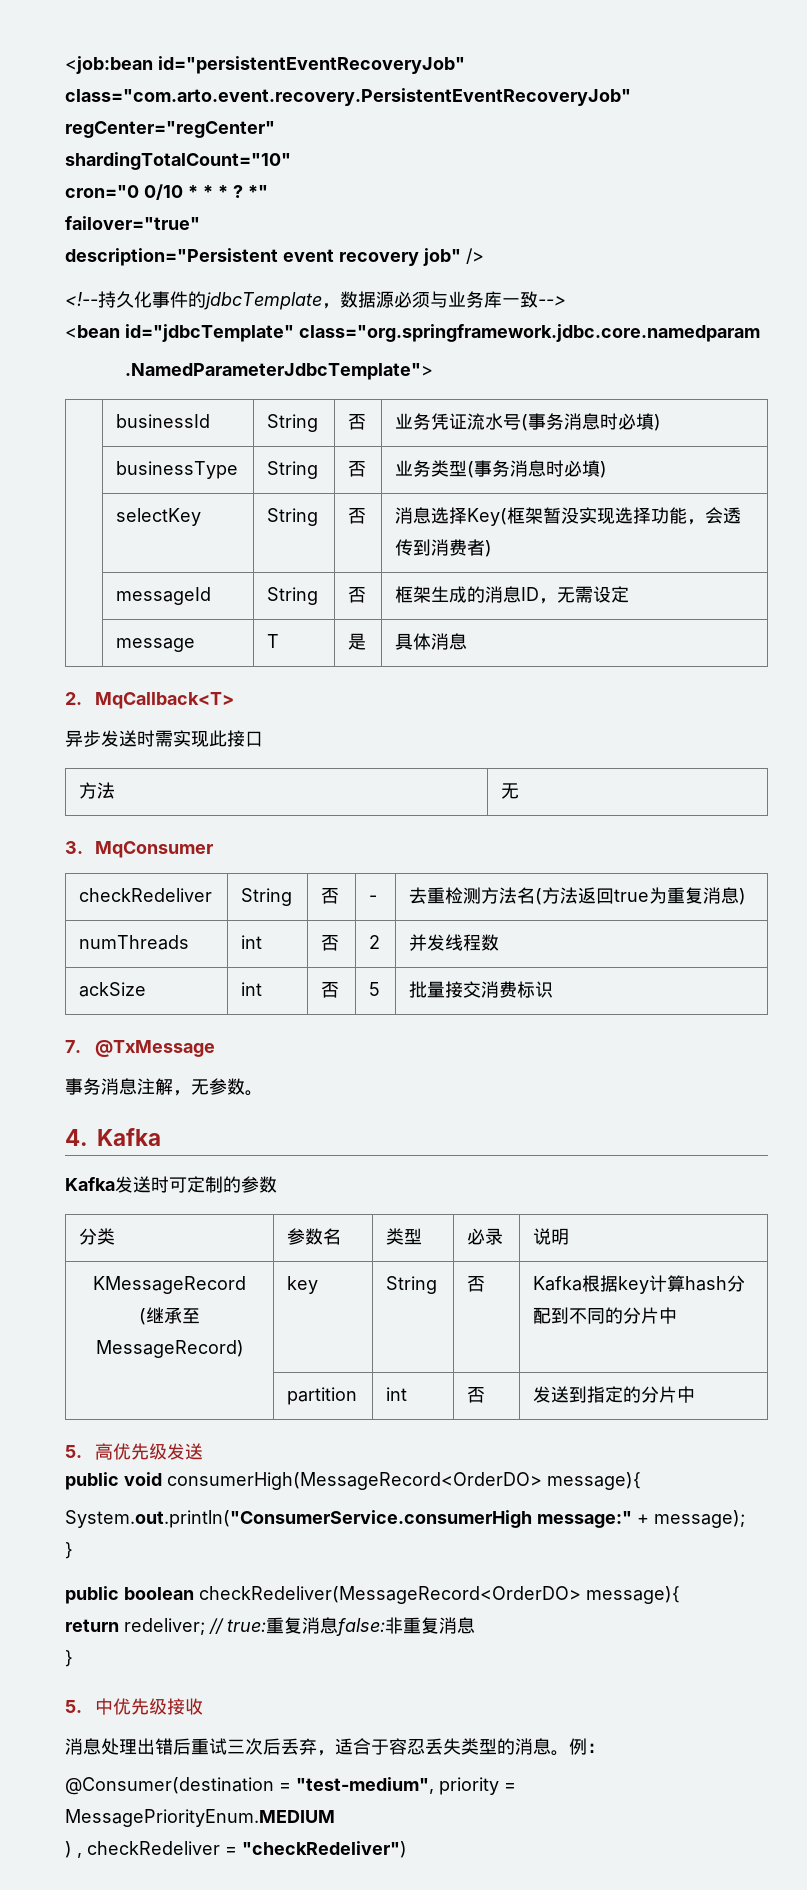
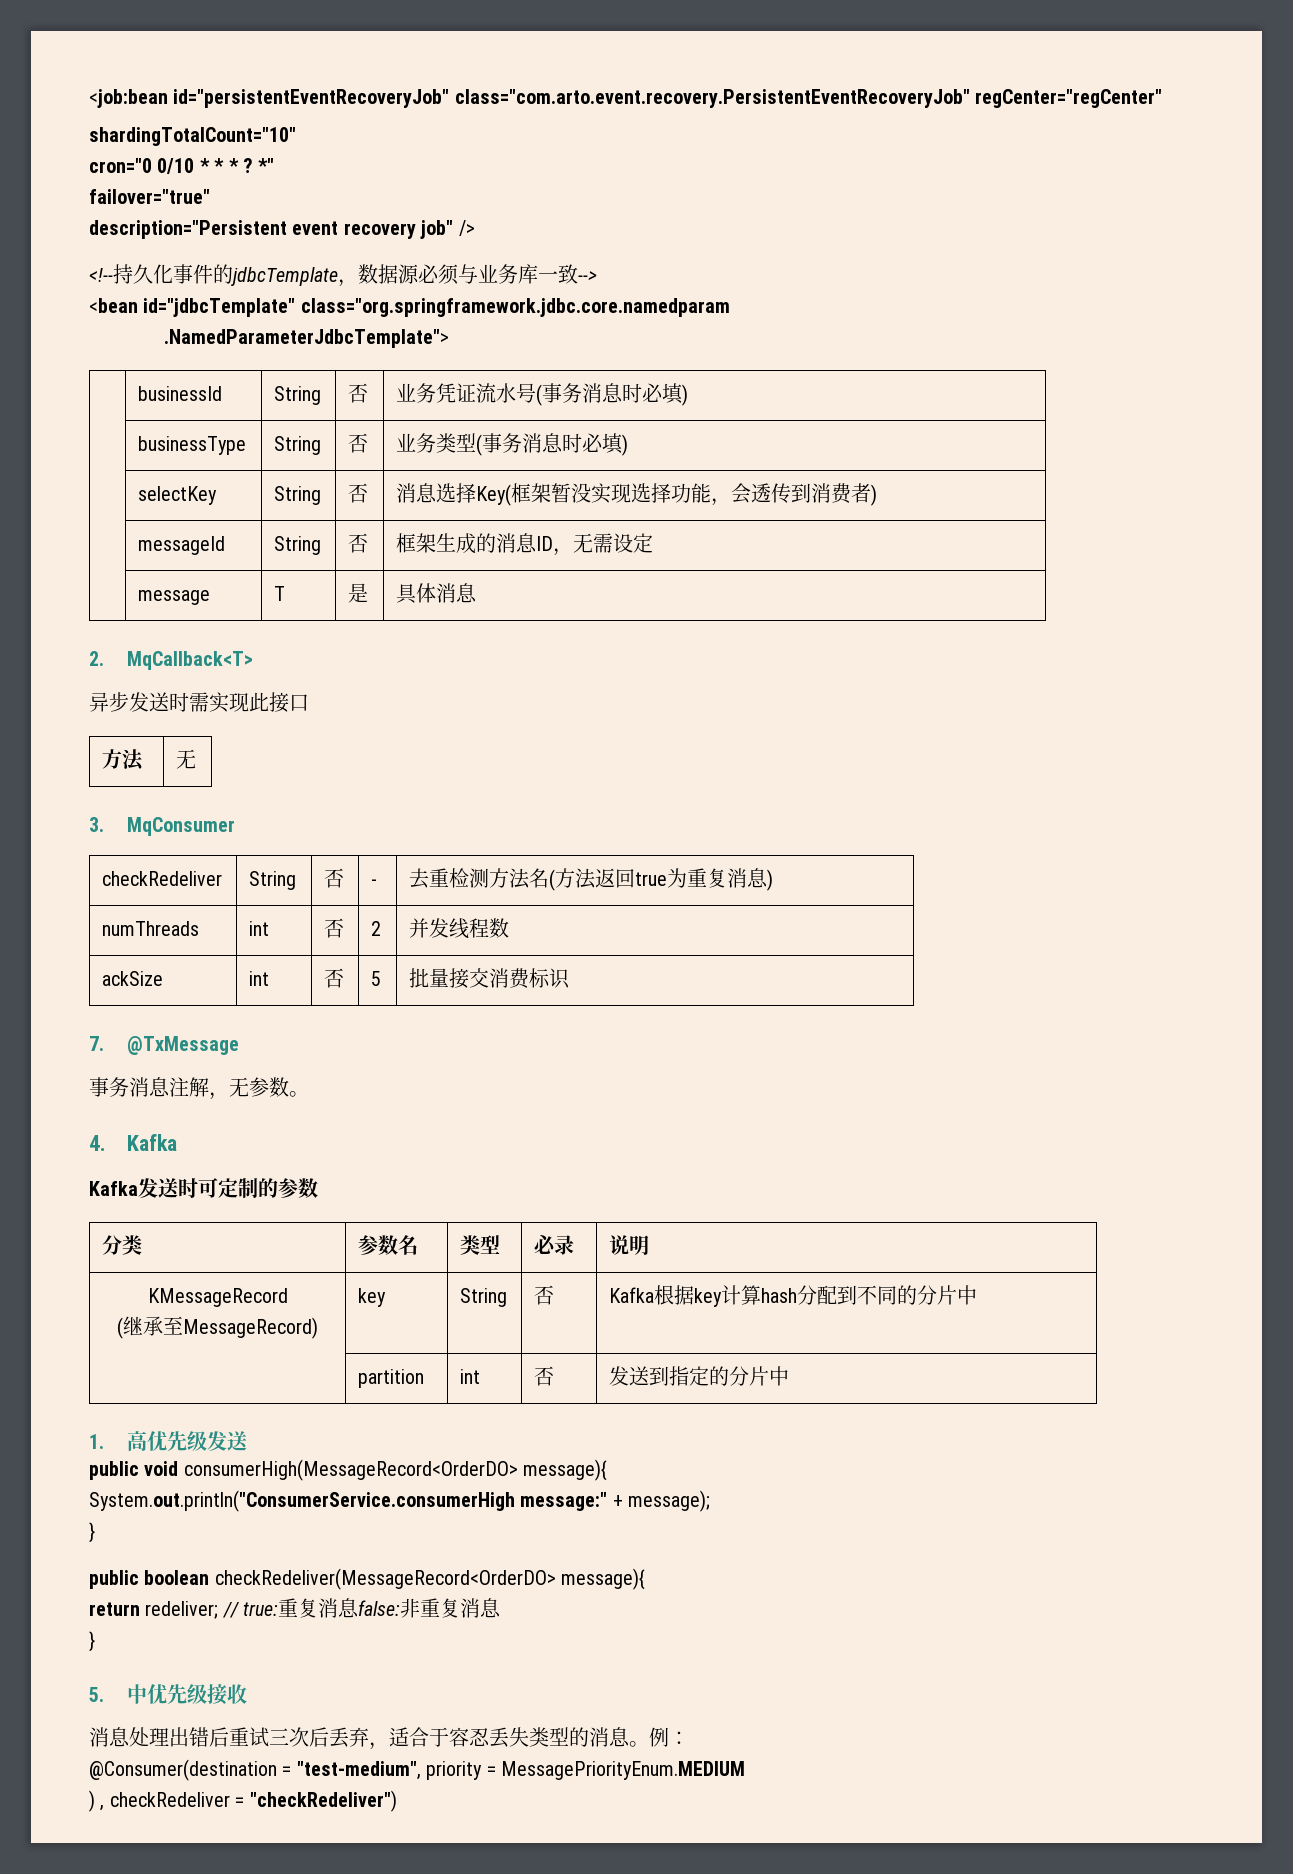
- 5.高优先级发送
+ 1.高优先级发送

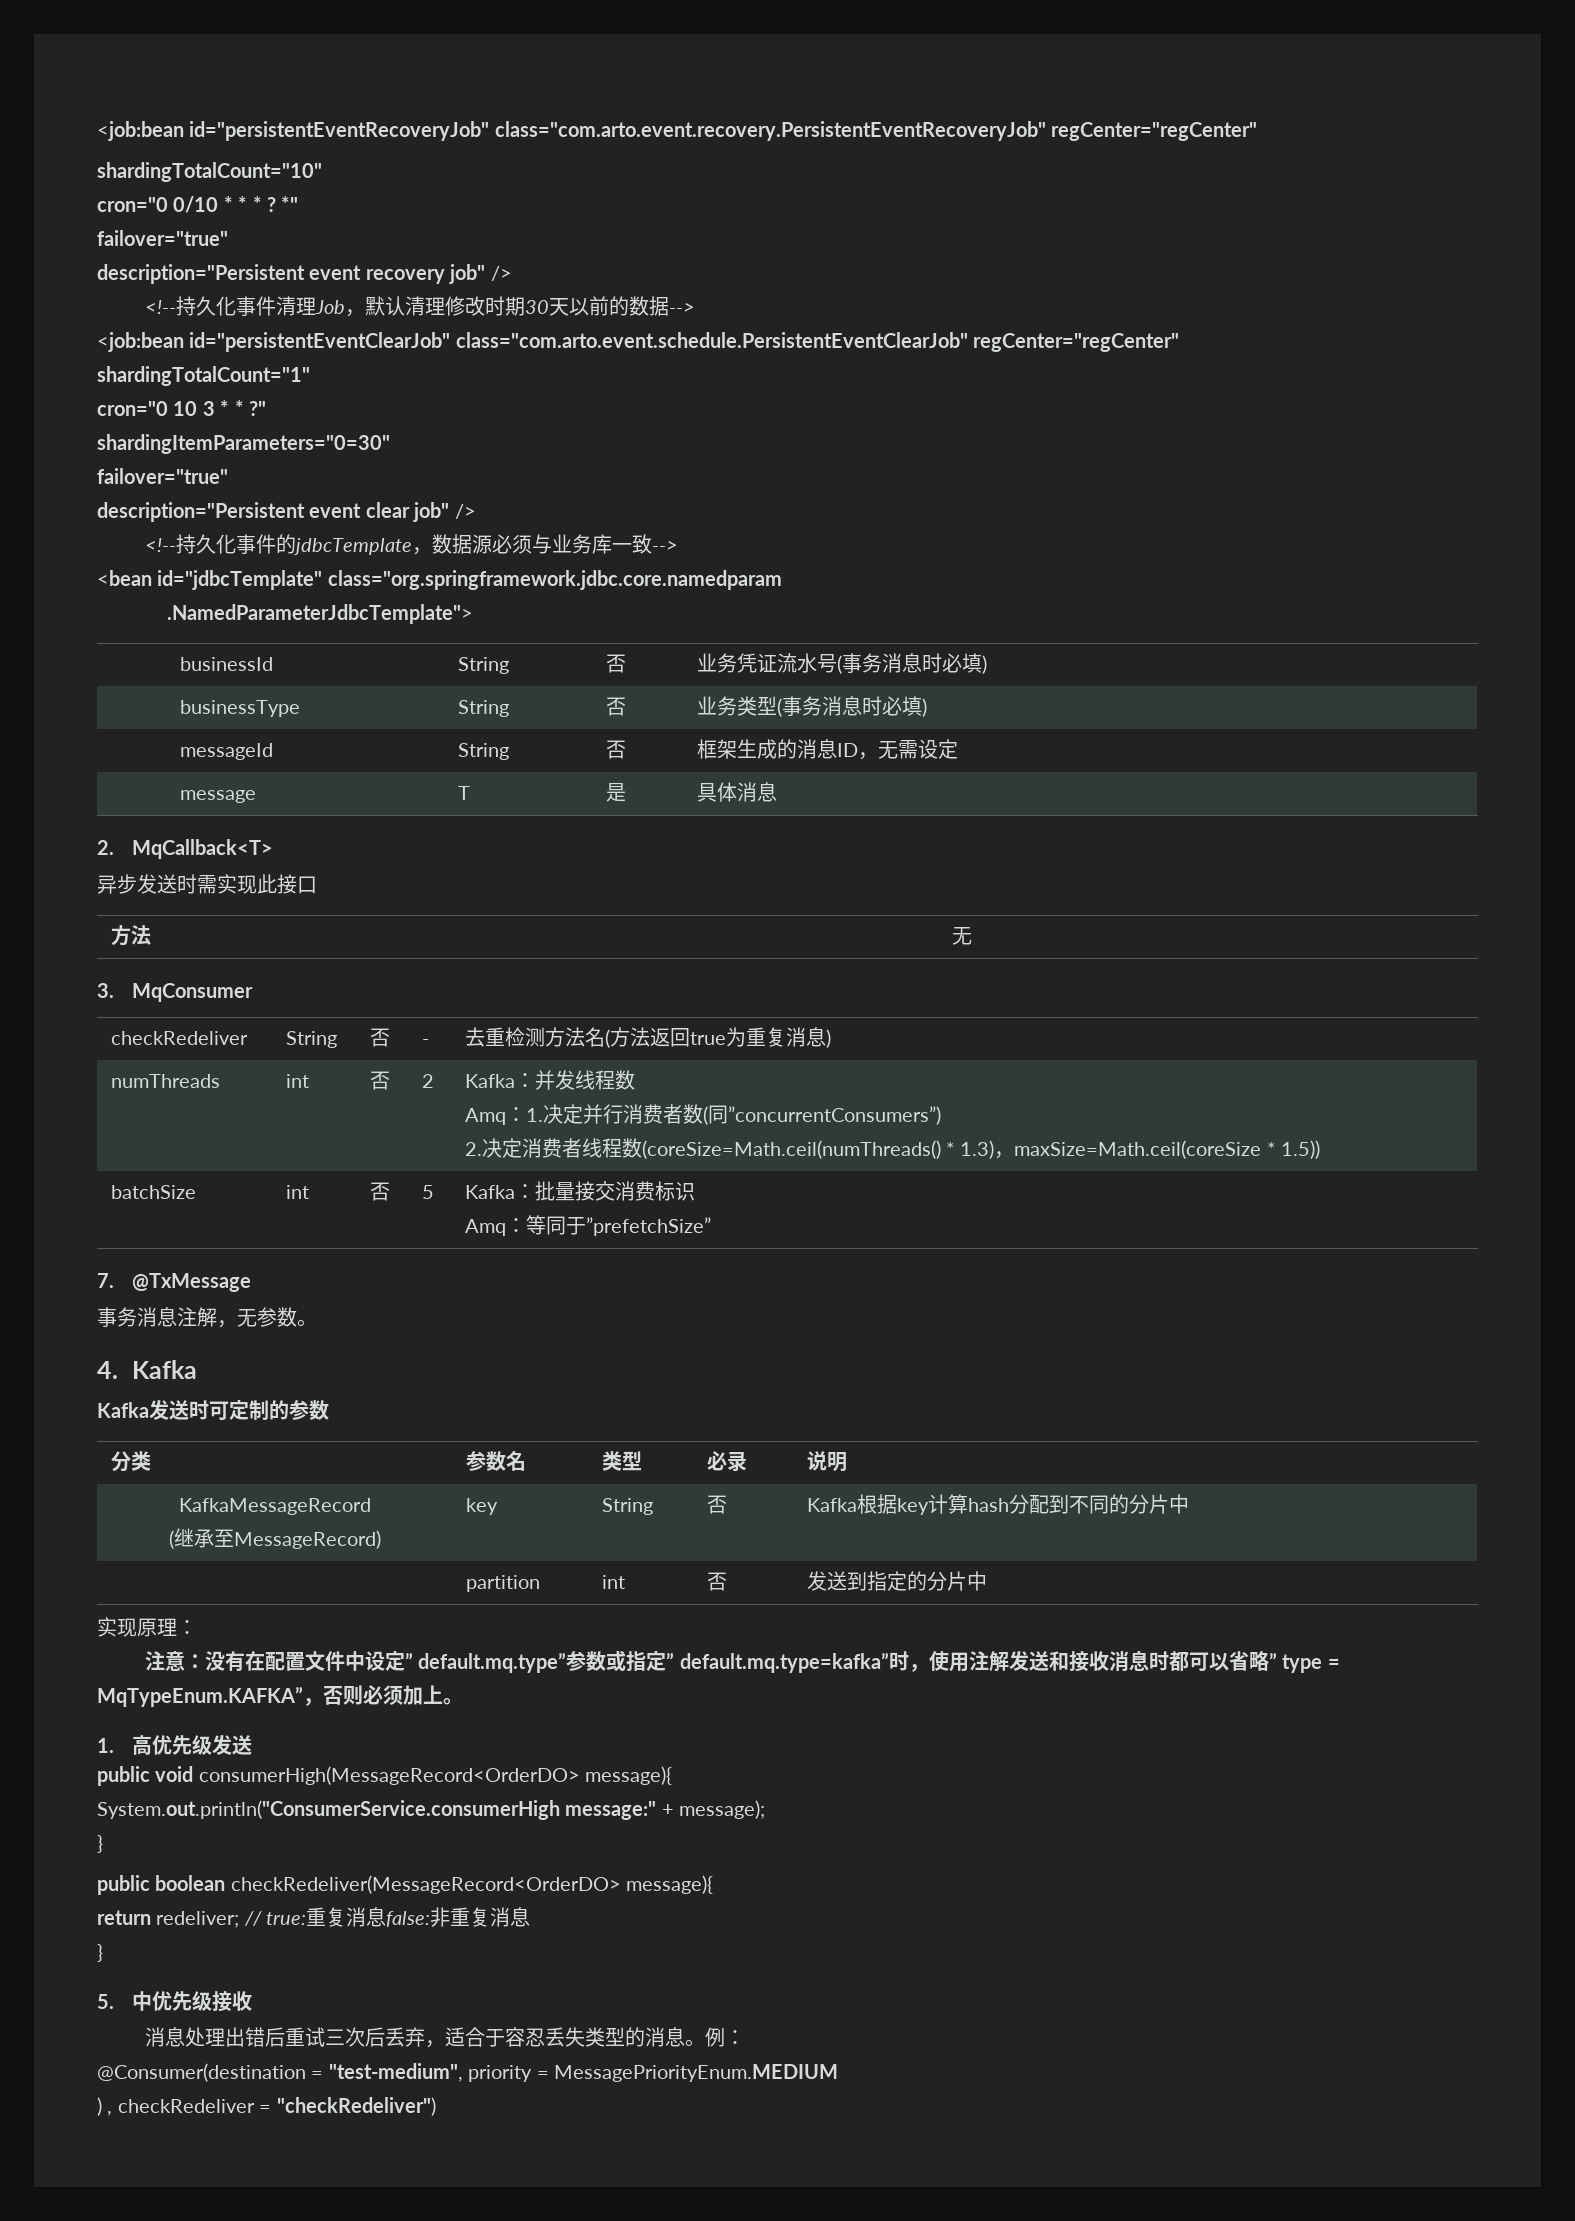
+ <!--持久化事件清理Job，默认清理修改时期30天以前的数据-->
+ <job:bean id="persistentEventClearJob" class="com.arto.event.schedule.PersistentEventClearJob" regCenter="regCenter"
+ shardingTotalCount="1"
+ cron="0 10 3 * * ?"
+ shardingItemParameters="0=30"
+ failover="true"
+ description="Persistent event clear job" />
- | selectKey | String | 否 | 消息选择Key(框架暂没实现选择功能，会透传到消费者)
- numThreads | int | 否 | 2 | 并发线程数
- ackSize | int | 否 | 5 | 批量接交消费标识
+ numThreads | int | 否 | 2 | Kafka：并发线程数
+ Amq：1.决定并行消费者数(同”concurrentConsumers”)
+ 2.决定消费者线程数(coreSize=Math.ceil(numThreads() * 1.3)，maxSize=Math.ceil(coreSize * 1.5))
+ batchSize | int | 否 | 5 | Kafka：批量接交消费标识
+ Amq：等同于”prefetchSize”
- KMessageRecord
+ KafkaMessageRecord
+ 实现原理：
+ 注意：没有在配置文件中设定” default.mq.type”参数或指定” default.mq.type=kafka”时，使用注解发送和接收消息时都可以省略” type = MqTypeEnum.KAFKA”，否则必须加上。

